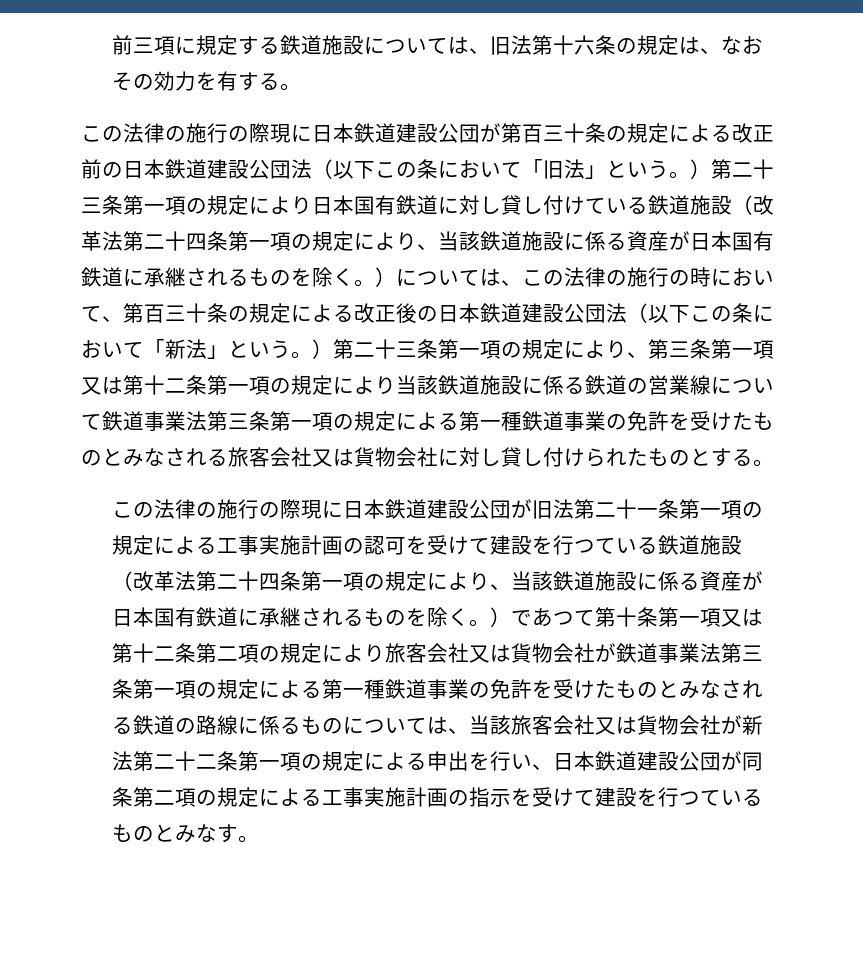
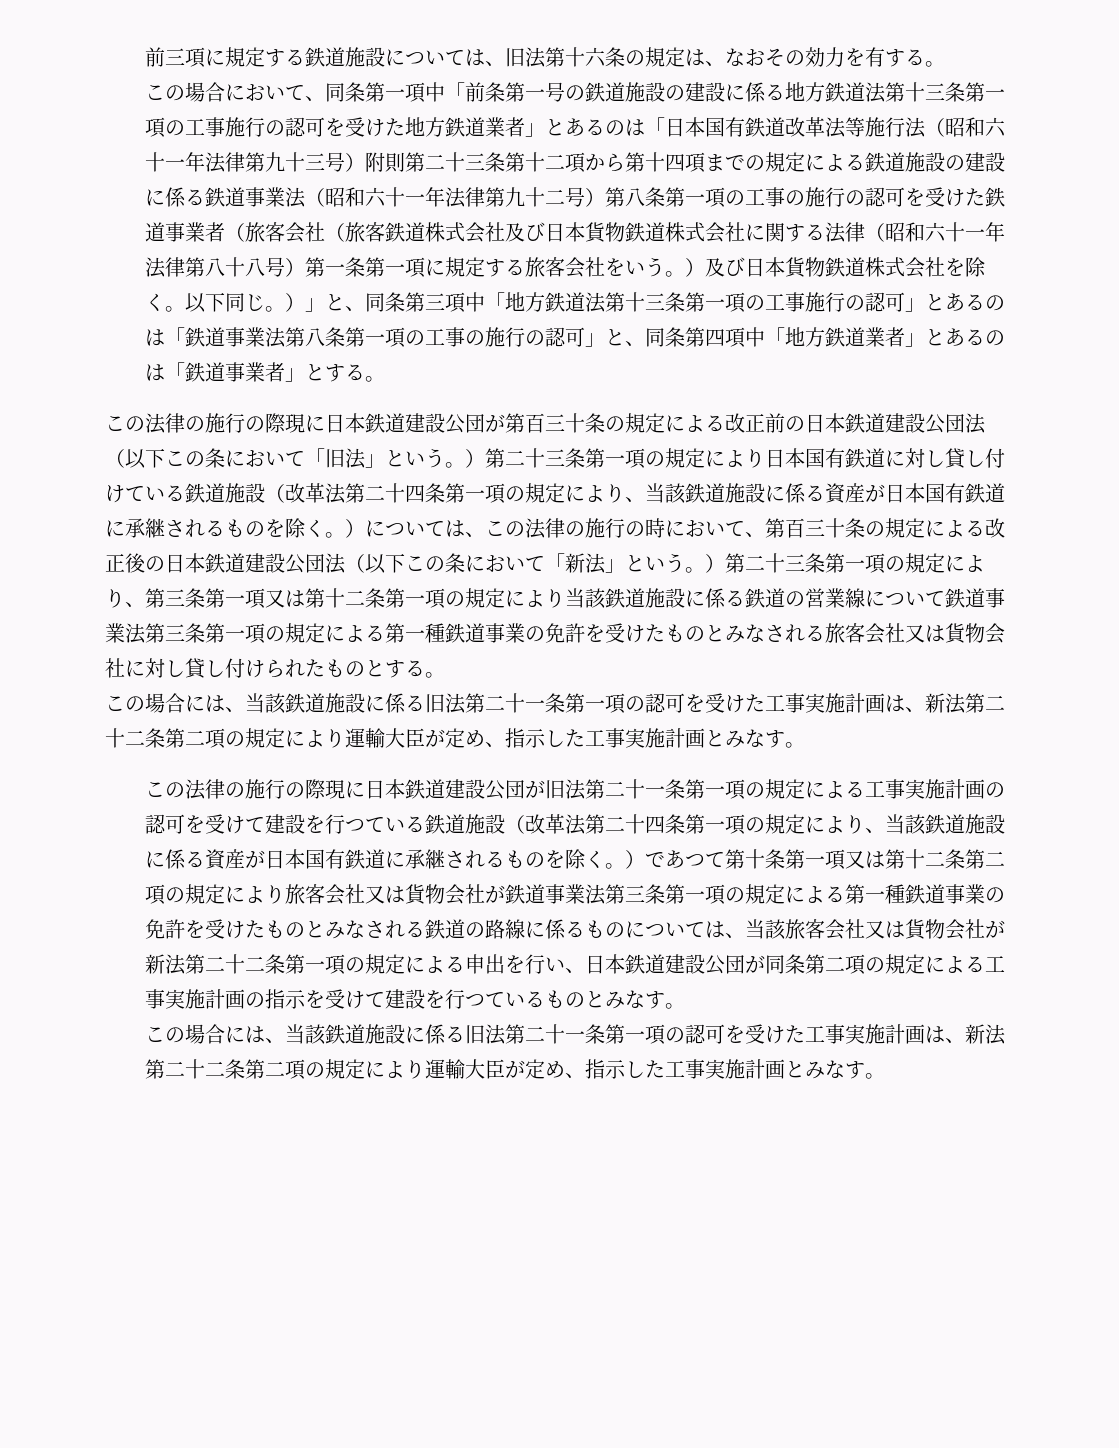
+ この場合において、同条第一項中「前条第一号の鉄道施設の建設に係る地方鉄道法第十三条第一項の工事施行の認可を受けた地方鉄道業者」とあるのは「日本国有鉄道改革法等施行法（昭和六十一年法律第九十三号）附則第二十三条第十二項から第十四項までの規定による鉄道施設の建設に係る鉄道事業法（昭和六十一年法律第九十二号）第八条第一項の工事の施行の認可を受けた鉄道事業者（旅客会社（旅客鉄道株式会社及び日本貨物鉄道株式会社に関する法律（昭和六十一年法律第八十八号）第一条第一項に規定する旅客会社をいう。）及び日本貨物鉄道株式会社を除く。以下同じ。）」と、同条第三項中「地方鉄道法第十三条第一項の工事施行の認可」とあるのは「鉄道事業法第八条第一項の工事の施行の認可」と、同条第四項中「地方鉄道業者」とあるのは「鉄道事業者」とする。
  この法律の施行の際現に日本鉄道建設公団が第百三十条の規定による改正前の日本鉄道建設公団法（以下この条において「旧法」という。）第二十三条第一項の規定により日本国有鉄道に対し貸し付けている鉄道施設（改革法第二十四条第一項の規定により、当該鉄道施設に係る資産が日本国有鉄道に承継されるものを除く。）については、この法律の施行の時において、第百三十条の規定による改正後の日本鉄道建設公団法（以下この条において「新法」という。）第二十三条第一項の規定により、第三条第一項又は第十二条第一項の規定により当該鉄道施設に係る鉄道の営業線について鉄道事業法第三条第一項の規定による第一種鉄道事業の免許を受けたものとみなされる旅客会社又は貨物会社に対し貸し付けられたものとする。
+ この場合には、当該鉄道施設に係る旧法第二十一条第一項の認可を受けた工事実施計画は、新法第二十二条第二項の規定により運輸大臣が定め、指示した工事実施計画とみなす。
  この法律の施行の際現に日本鉄道建設公団が旧法第二十一条第一項の規定による工事実施計画の認可を受けて建設を行つている鉄道施設（改革法第二十四条第一項の規定により、当該鉄道施設に係る資産が日本国有鉄道に承継されるものを除く。）であつて第十条第一項又は第十二条第二項の規定により旅客会社又は貨物会社が鉄道事業法第三条第一項の規定による第一種鉄道事業の免許を受けたものとみなされる鉄道の路線に係るものについては、当該旅客会社又は貨物会社が新法第二十二条第一項の規定による申出を行い、日本鉄道建設公団が同条第二項の規定による工事実施計画の指示を受けて建設を行つているものとみなす。
+ この場合には、当該鉄道施設に係る旧法第二十一条第一項の認可を受けた工事実施計画は、新法第二十二条第二項の規定により運輸大臣が定め、指示した工事実施計画とみなす。

